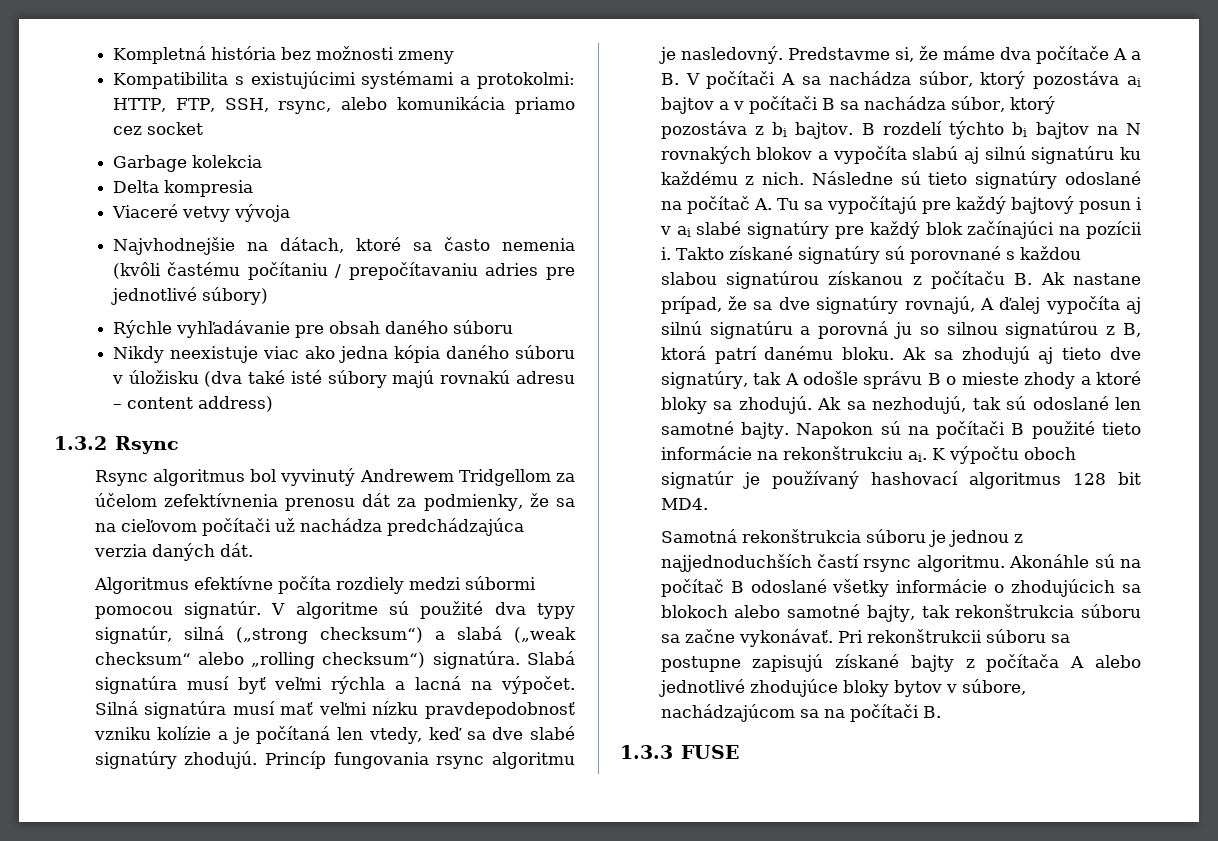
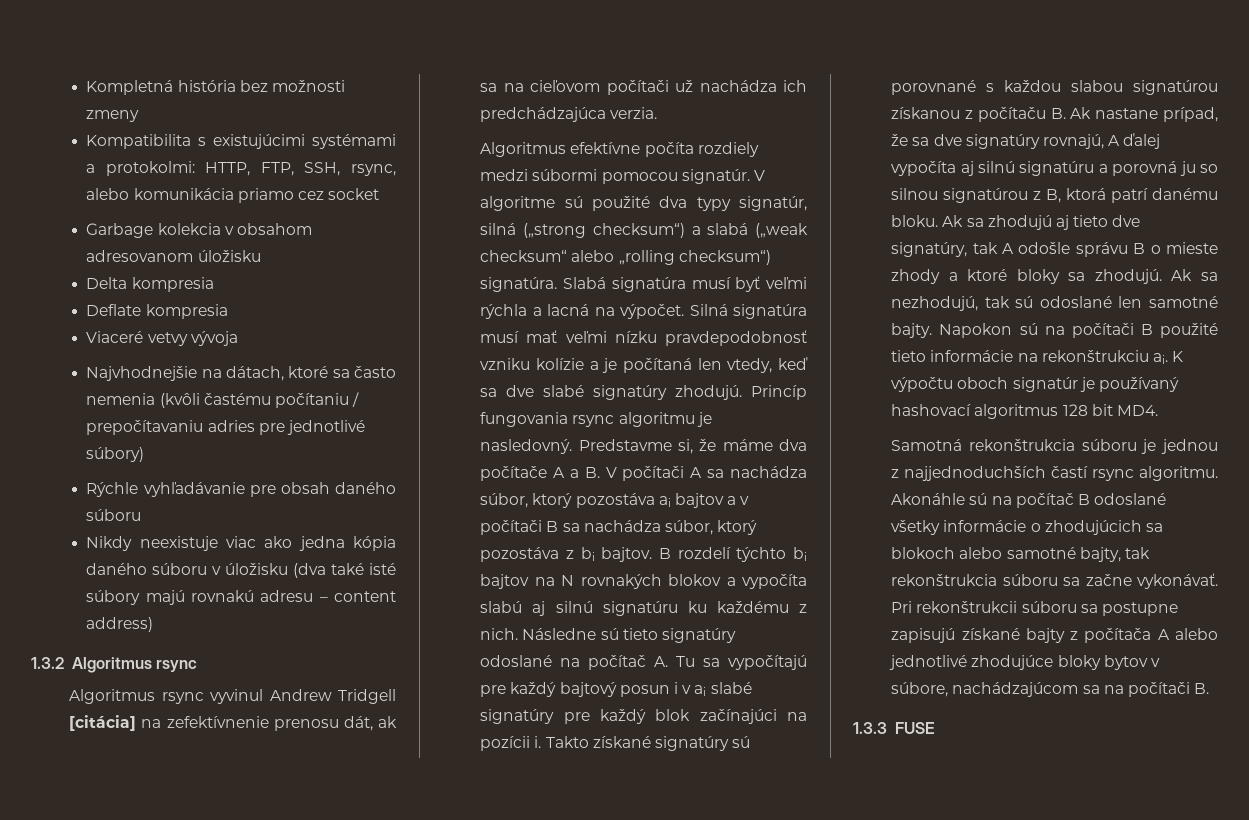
- Garbage kolekcia
+ Garbage kolekcia v obsahom adresovanom úložisku
+ Deflate kompresia
- 1.3.2 Rsync
- Rsync algoritmus bol vyvinutý Andrewem Tridgellom za účelom zefektívnenia prenosu dát za podmienky, že sa na cieľovom počítači už nachádza predchádzajúca verzia daných dát.
+ 1.3.2 Algoritmus rsync
+ Algoritmus rsync vyvinul Andrew Tridgell [citácia] na zefektívnenie prenosu dát, ak sa na cieľovom počítači už nachádza ich predchádzajúca verzia.

